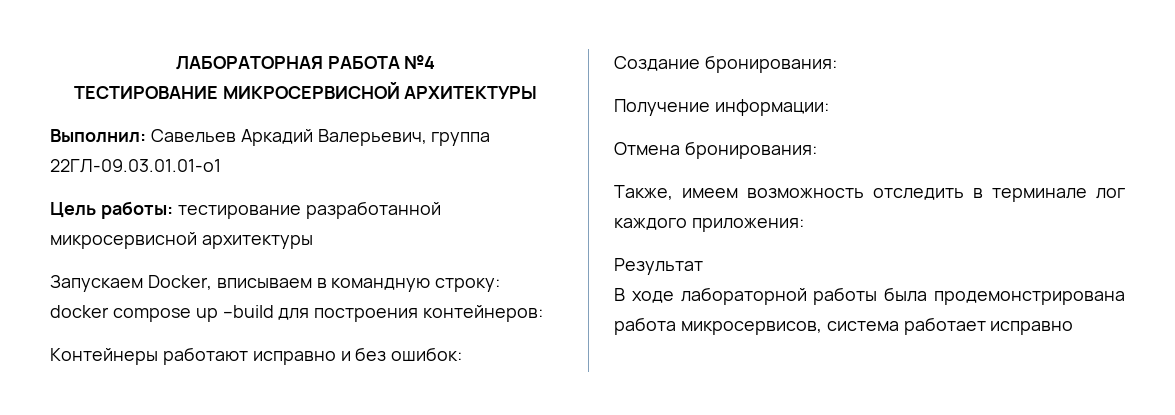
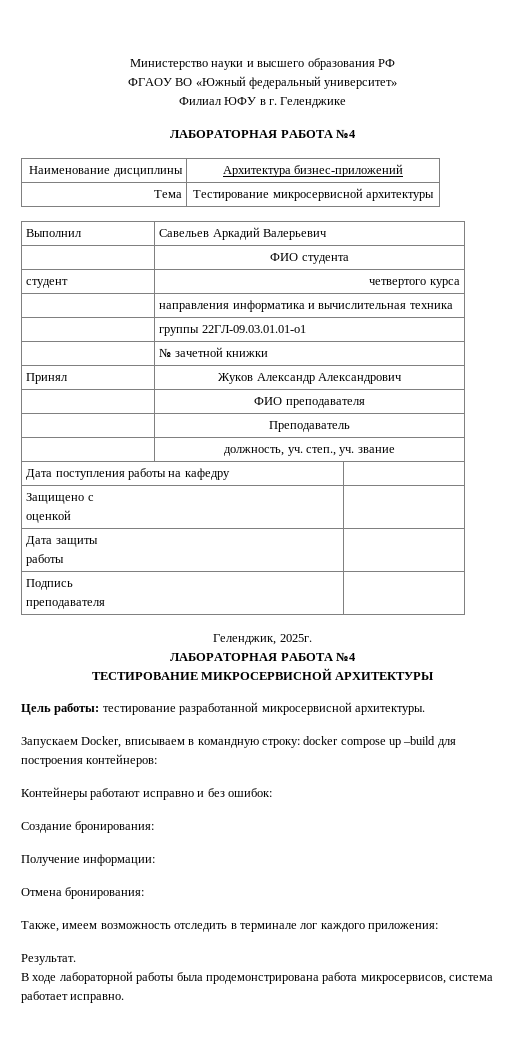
+ Министерство науки и высшего образования РФ
+ ФГАОУ ВО «Южный федеральный университет»
+ Филиал ЮФУ в г. Геленджике
+ ЛАБОРАТОРНАЯ РАБОТА №4
+ Наименование дисциплины | Архитектура бизнес-приложений
+ Тема | Тестирование микросервисной архитектуры
+ Выполнил | Савельев Аркадий Валерьевич
+ | ФИО студента
+ студент | четвертого курса
+ | направления информатика и вычислительная техника
+ | группы 22ГЛ-09.03.01.01-o1
+ | № зачетной книжки
+ Принял | Жуков Александр Александрович
+ | ФИО преподавателя
+ | Преподаватель
+ | должность, уч. степ., уч. звание
+ Дата поступления работы на кафедру |
+ Защищено с
+ оценкой |
+ Дата защиты
+ работы |
+ Подпись
+ преподавателя |
+ Геленджик, 2025г.
- Выполнил: Савельев Аркадий Валерьевич, группа 22ГЛ-09.03.01.01-o1
- Цель работы: тестирование разработанной микросервисной архитектуры
+ Цель работы: тестирование разработанной микросервисной архитектуры.
- Результат
+ Результат.
- В ходе лабораторной работы была продемонстрирована работа микросервисов, система работает исправно
+ В ходе лабораторной работы была продемонстрирована работа микросервисов, система работает исправно.

